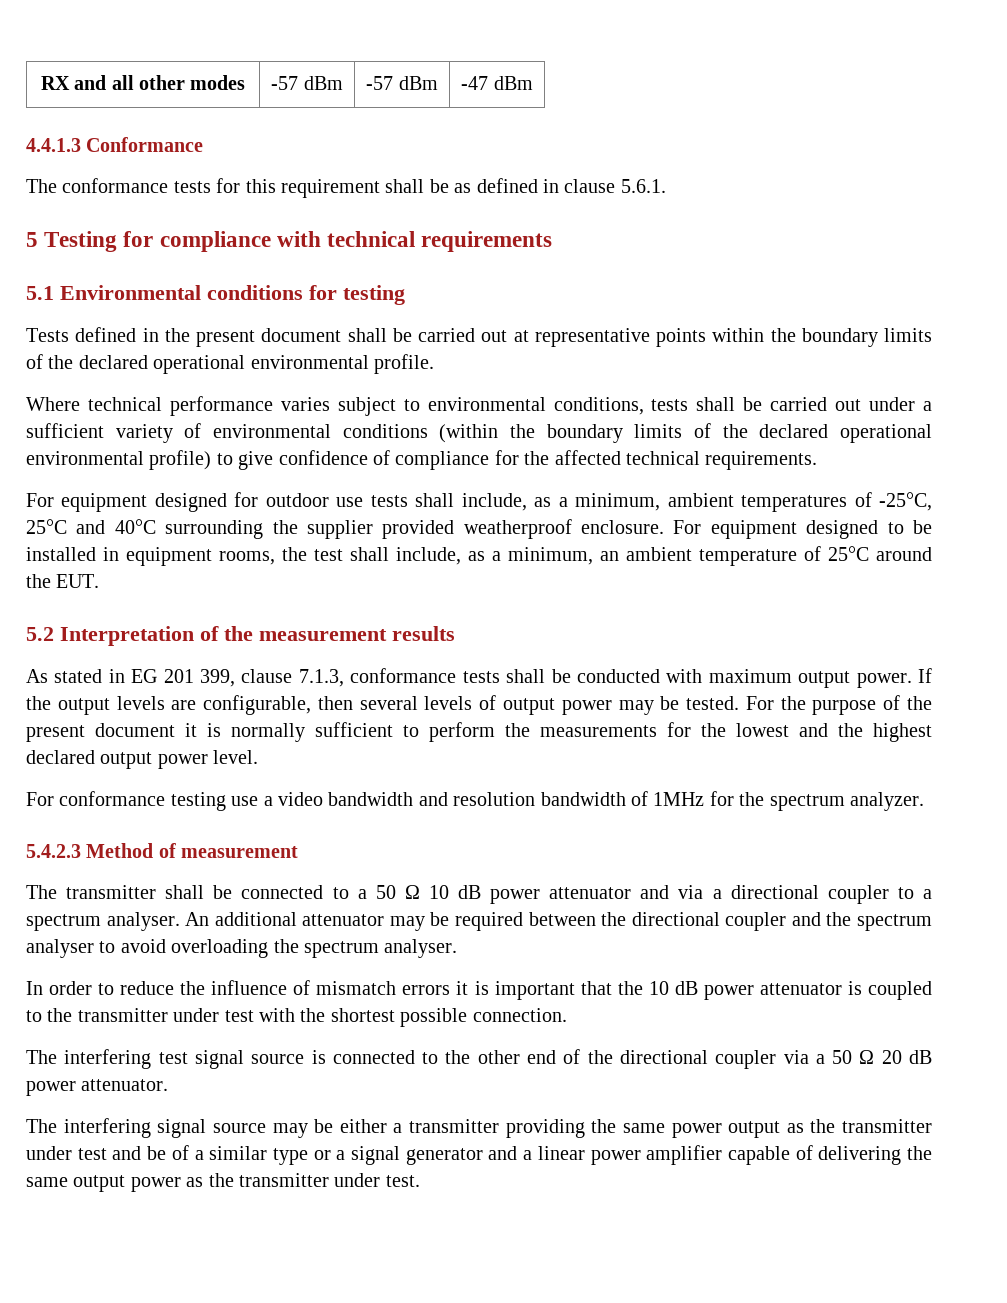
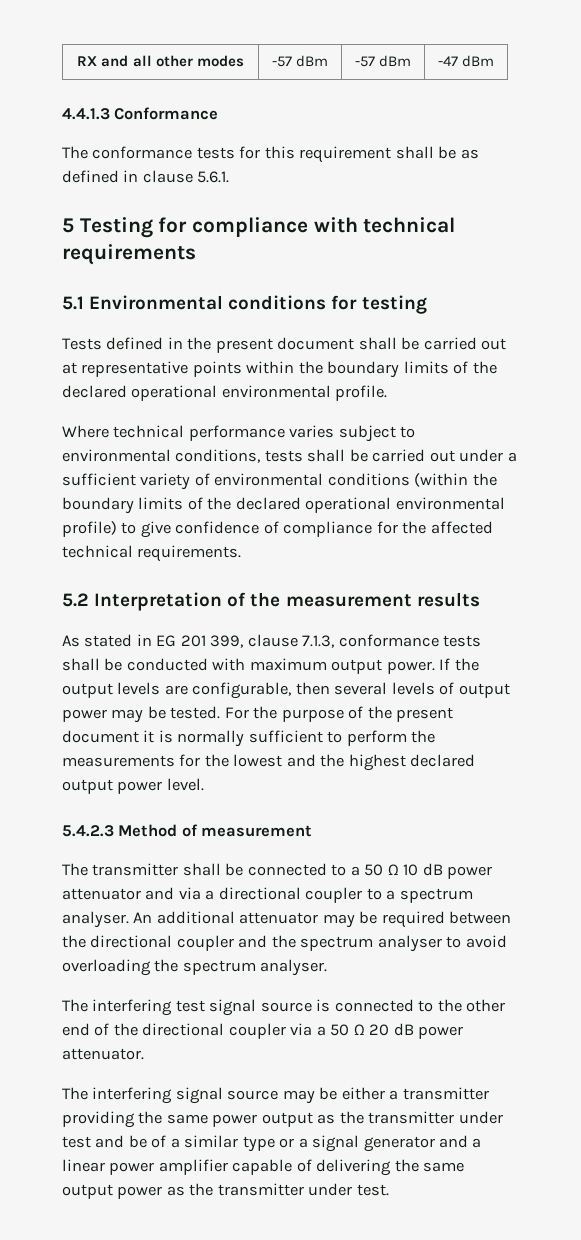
- For equipment designed for outdoor use tests shall include, as a minimum, ambient temperatures of -25°C, 25°C and 40°C surrounding the supplier provided weatherproof enclosure. For equipment designed to be installed in equipment rooms, the test shall include, as a minimum, an ambient temperature of 25°C around the EUT.
- For conformance testing use a video bandwidth and resolution bandwidth of 1MHz for the spectrum analyzer.
- In order to reduce the influence of mismatch errors it is important that the 10 dB power attenuator is coupled to the transmitter under test with the shortest possible connection.

